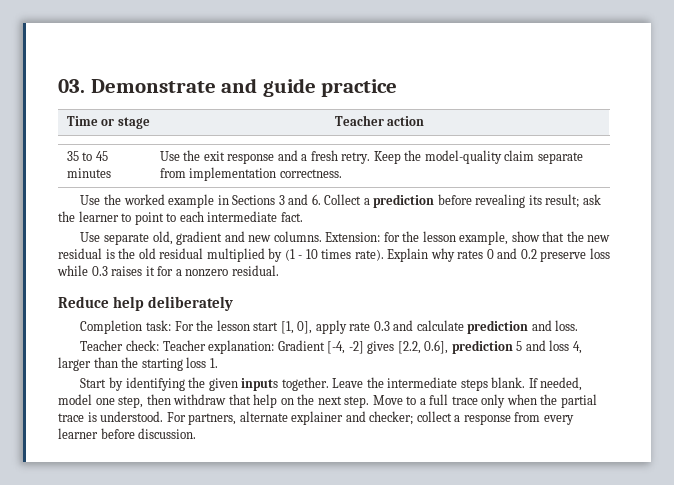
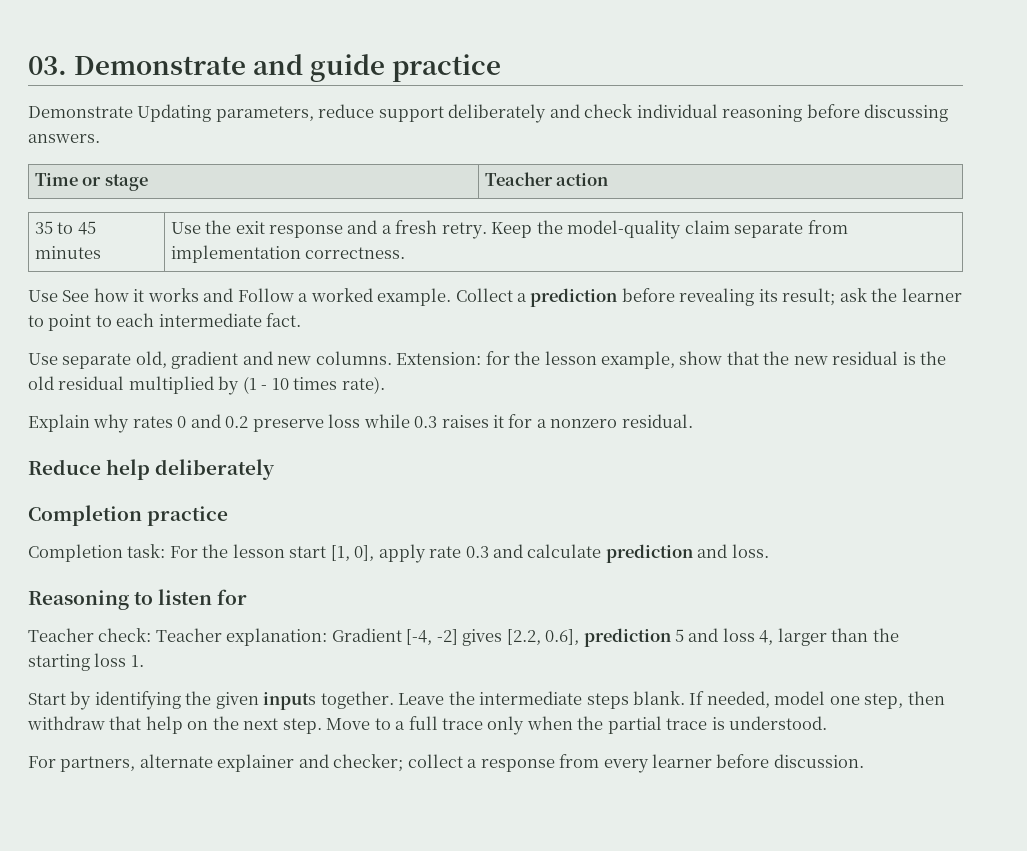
+ Demonstrate Updating parameters, reduce support deliberately and check individual reasoning before discussing answers.
- Use the worked example in Sections 3 and 6. Collect a prediction before revealing its result; ask the learner to point to each intermediate fact.
+ Use See how it works and Follow a worked example. Collect a prediction before revealing its result; ask the learner to point to each intermediate fact.
- Extension: for the lesson example, show that the new residual is the old residual multiplied by (1 - 10 times rate). Explain why rates 0 and 0.2 preserve loss while 0.3 raises it for a nonzero residual.
+ Extension: for the lesson example, show that the new residual is the old residual multiplied by (1 - 10 times rate).
+ Explain why rates 0 and 0.2 preserve loss while 0.3 raises it for a nonzero residual.
+ Completion practice
+ Reasoning to listen for
- Move to a full trace only when the partial trace is understood. For partners, alternate explainer and checker; collect a response from every learner before discussion.
+ Move to a full trace only when the partial trace is understood.
+ For partners, alternate explainer and checker; collect a response from every learner before discussion.

